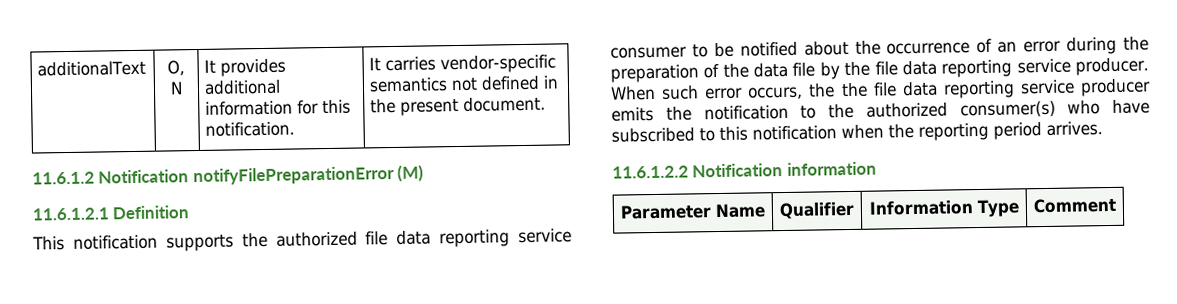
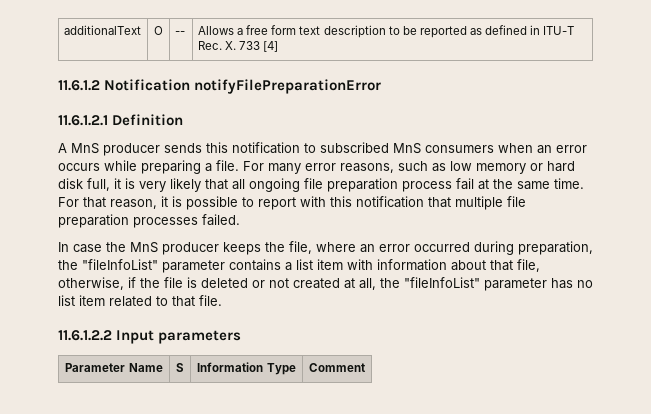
- additionalText | O, N | It provides additional information for this notification. | It carries vendor-specific semantics not defined in the present document.
+ additionalText | O | -- | Allows a free form text description to be reported as defined in ITU-T Rec. X. 733 [4]
- 11.6.1.2 Notification notifyFilePreparationError (M)
+ 11.6.1.2 Notification notifyFilePreparationError
- This notification supports the authorized file data reporting service consumer to be notified about the occurrence of an error during the preparation of the data file by the file data reporting service producer. When such error occurs, the the file data reporting service producer emits the notification to the authorized consumer(s) who have subscribed to this notification when the reporting period arrives.
+ A MnS producer sends this notification to subscribed MnS consumers when an error occurs while preparing a file. For many error reasons, such as low memory or hard disk full, it is very likely that all ongoing file preparation process fail at the same time. For that reason, it is possible to report with this notification that multiple file preparation processes failed.
+ In case the MnS producer keeps the file, where an error occurred during preparation, the "fileInfoList" parameter contains a list item with information about that file, otherwise, if the file is deleted or not created at all, the "fileInfoList" parameter has no list item related to that file.
- 11.6.1.2.2 Notification information
+ 11.6.1.2.2 Input parameters
- Parameter Name | Qualifier | Information Type | Comment
+ Parameter Name | S | Information Type | Comment

